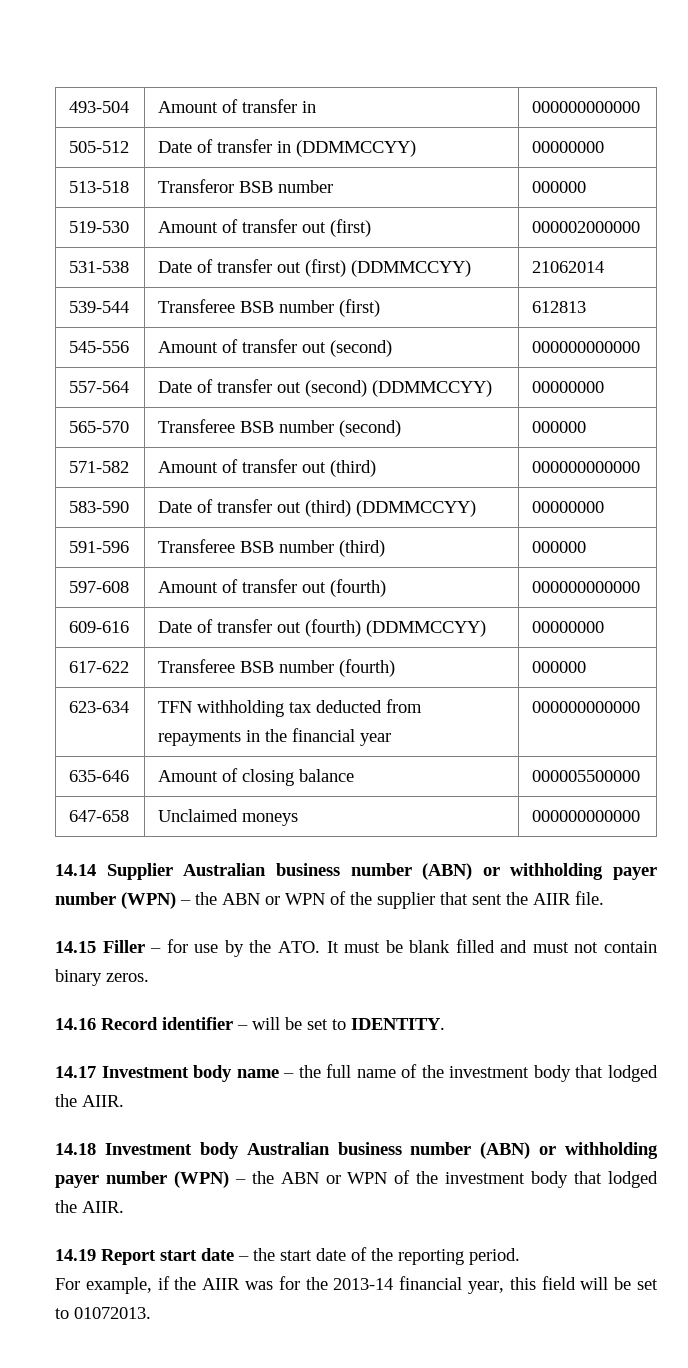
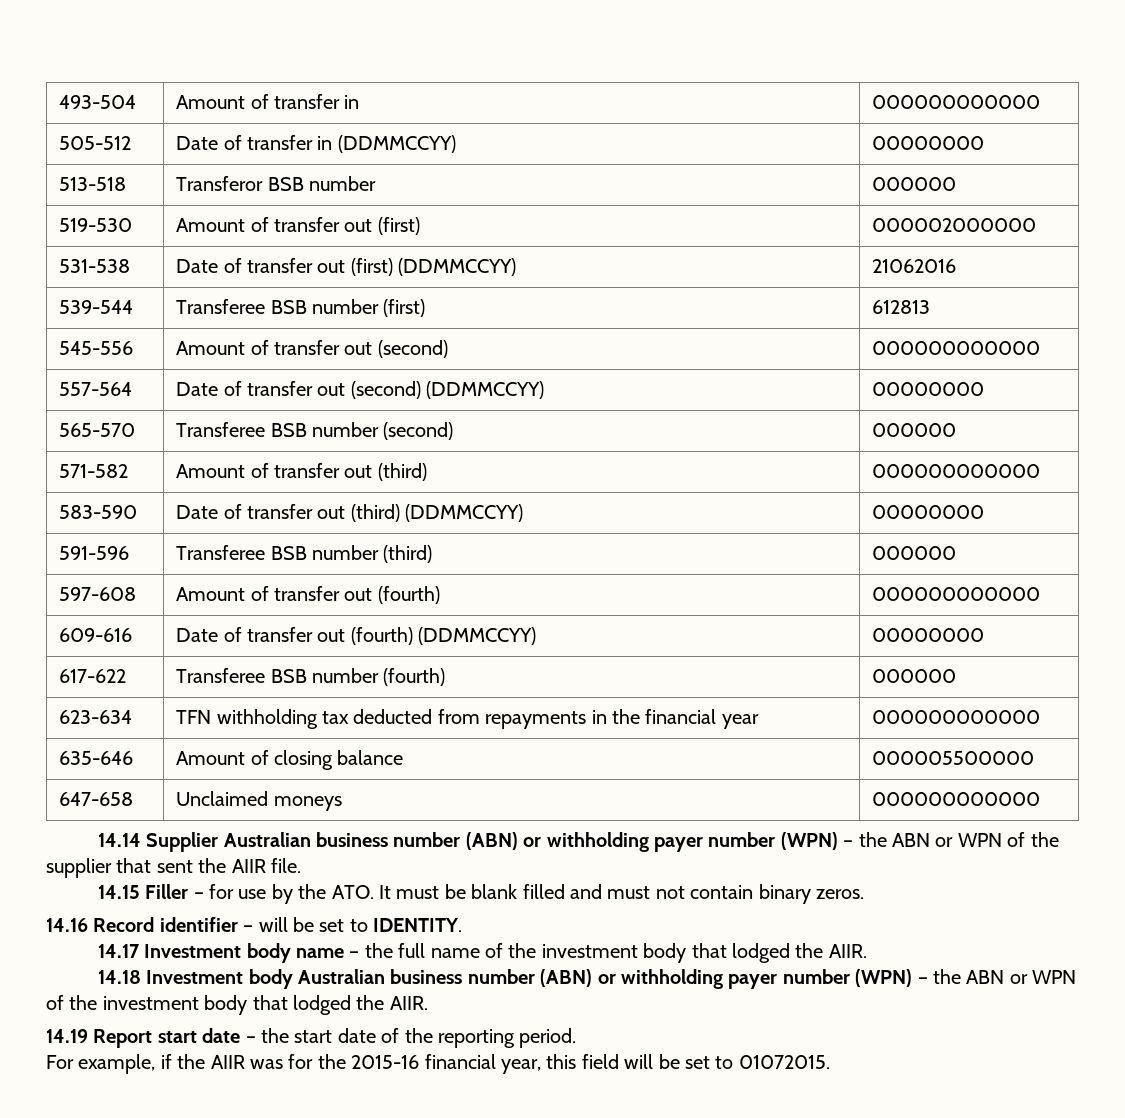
- 531-538 | Date of transfer out (first) (DDMMCCYY) | 21062014
+ 531-538 | Date of transfer out (first) (DDMMCCYY) | 21062016
- For example, if the AIIR was for the 2013-14 financial year, this field will be set to 01072013.
+ For example, if the AIIR was for the 2015-16 financial year, this field will be set to 01072015.

